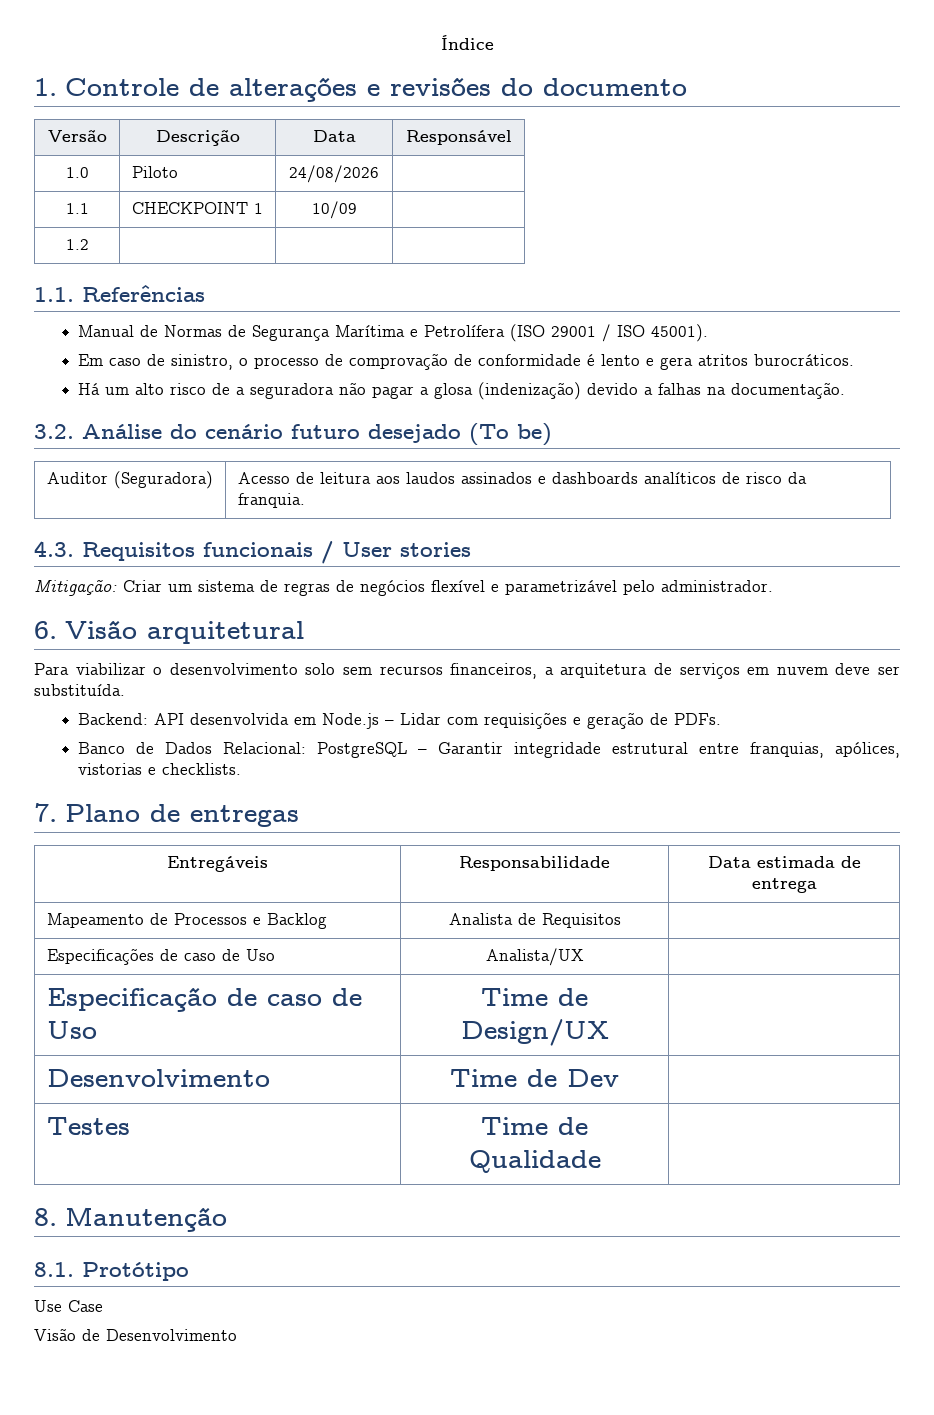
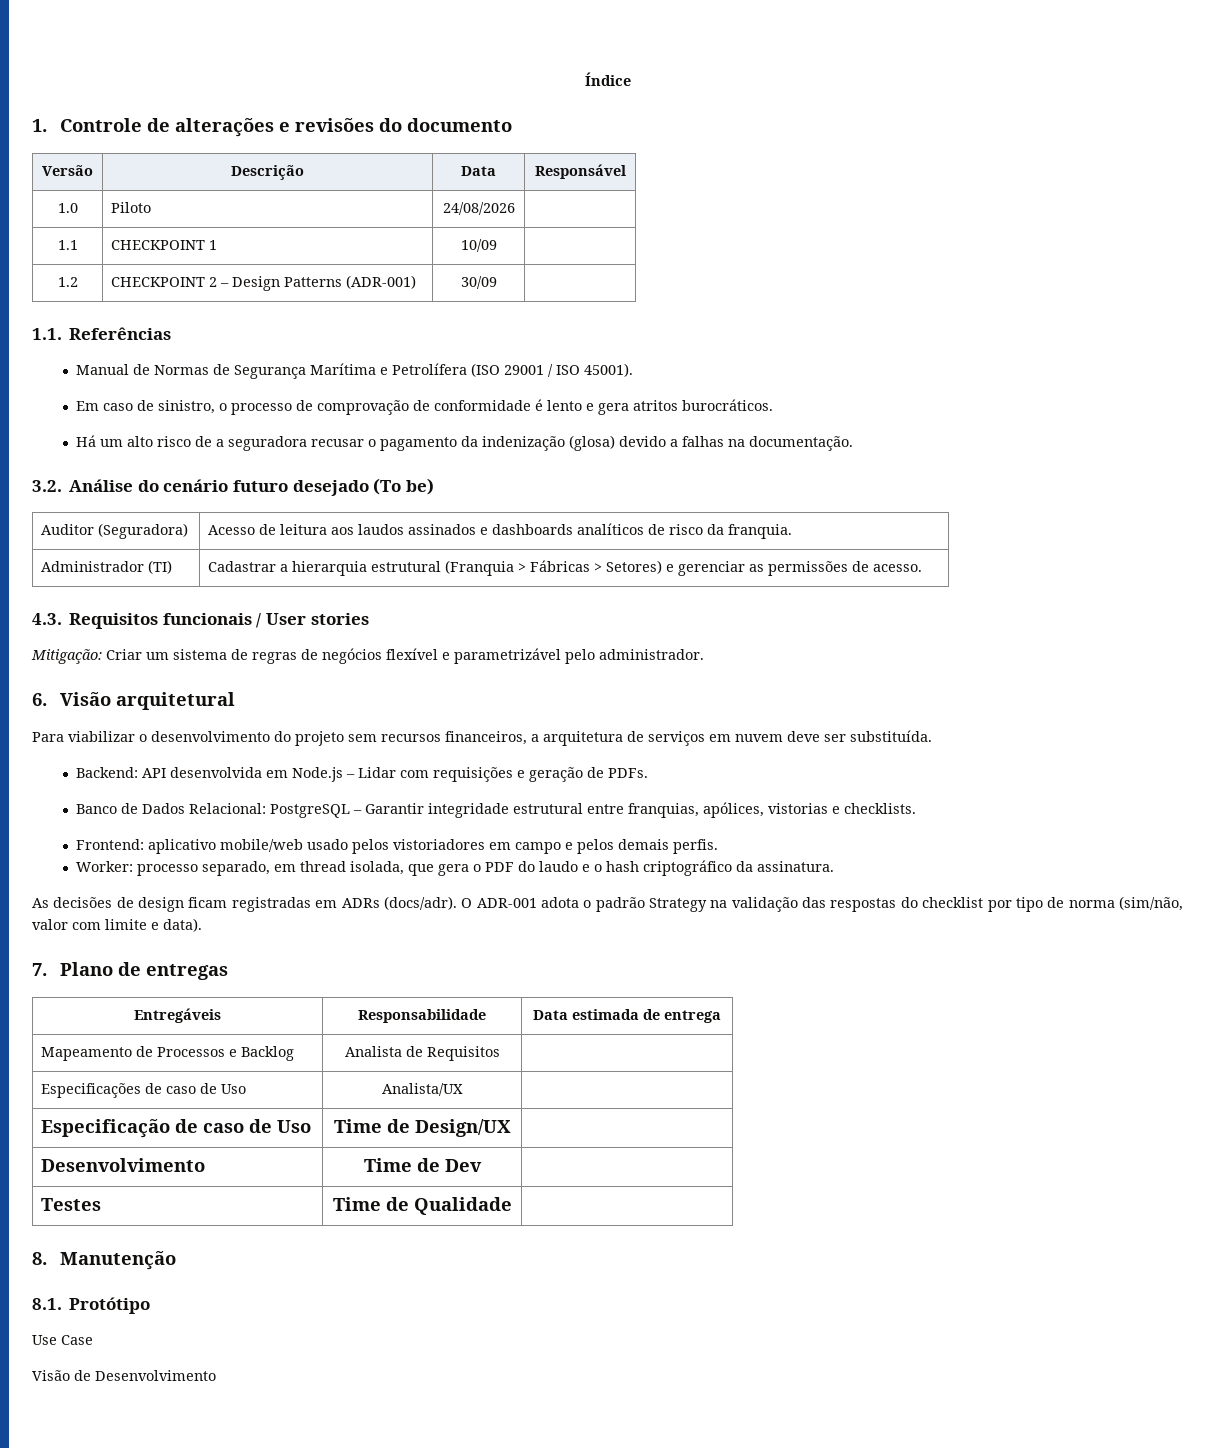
- 1.2 | | |
+ 1.2 | CHECKPOINT 2 – Design Patterns (ADR-001) | 30/09 |
- Há um alto risco de a seguradora não pagar a glosa (indenização) devido a falhas na documentação.
+ Há um alto risco de a seguradora recusar o pagamento da indenização (glosa) devido a falhas na documentação.
+ Administrador (TI) | Cadastrar a hierarquia estrutural (Franquia > Fábricas > Setores) e gerenciar as permissões de acesso.
- Para viabilizar o desenvolvimento solo sem recursos financeiros, a arquitetura de serviços em nuvem deve ser substituída.
+ Para viabilizar o desenvolvimento do projeto sem recursos financeiros, a arquitetura de serviços em nuvem deve ser substituída.
+ Frontend: aplicativo mobile/web usado pelos vistoriadores em campo e pelos demais perfis.
+ Worker: processo separado, em thread isolada, que gera o PDF do laudo e o hash criptográfico da assinatura.
+ As decisões de design ficam registradas em ADRs (docs/adr). O ADR-001 adota o padrão Strategy na validação das respostas do checklist por tipo de norma (sim/não, valor com limite e data).

